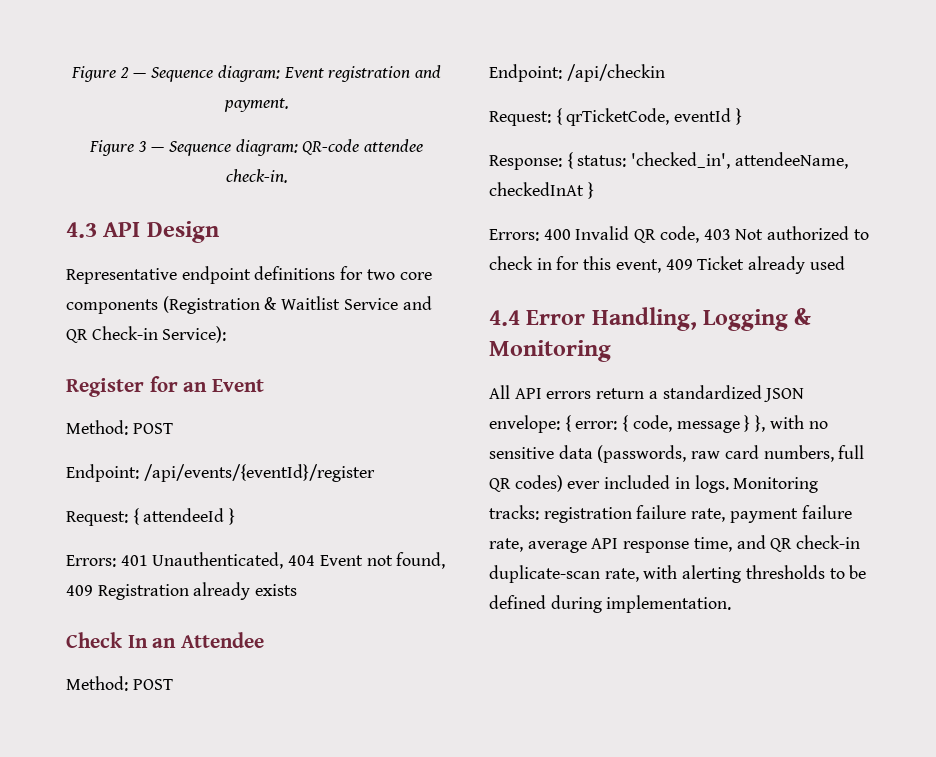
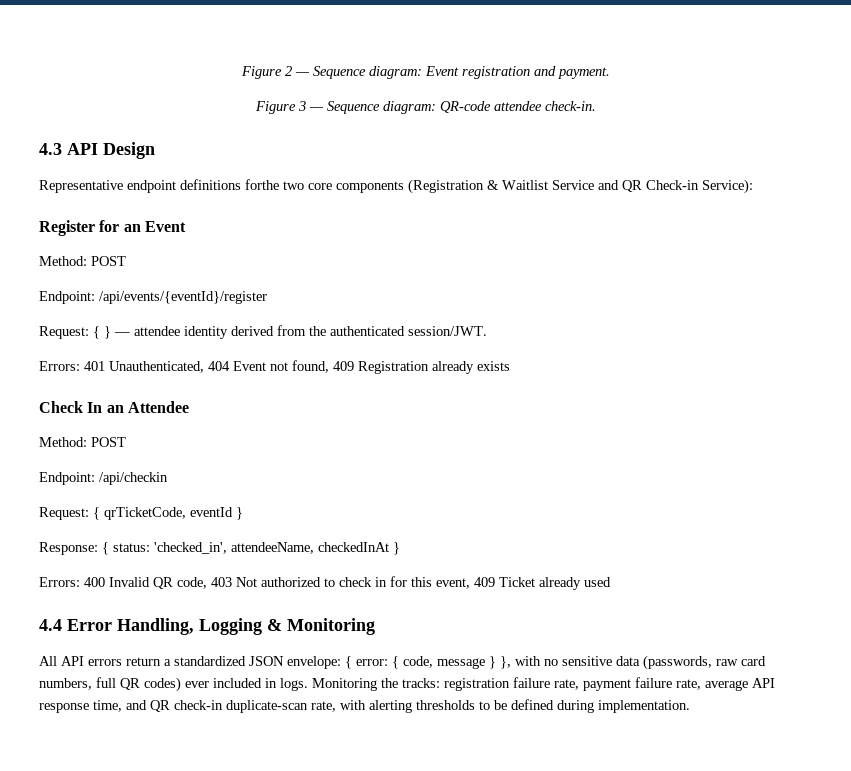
- Representative endpoint definitions for two core components (Registration & Waitlist Service and QR Check-in Service):
+ Representative endpoint definitions forthe two core components (Registration & Waitlist Service and QR Check-in Service):
- Request: { attendeeId }
+ Request: { } — attendee identity derived from the authenticated session/JWT.
- Monitoring tracks: registration failure rate, payment failure rate, average API response time, and QR check-in duplicate-scan rate, with alerting thresholds to be defined during implementation.
+ Monitoring the tracks: registration failure rate, payment failure rate, average API response time, and QR check-in duplicate-scan rate, with alerting thresholds to be defined during implementation.

